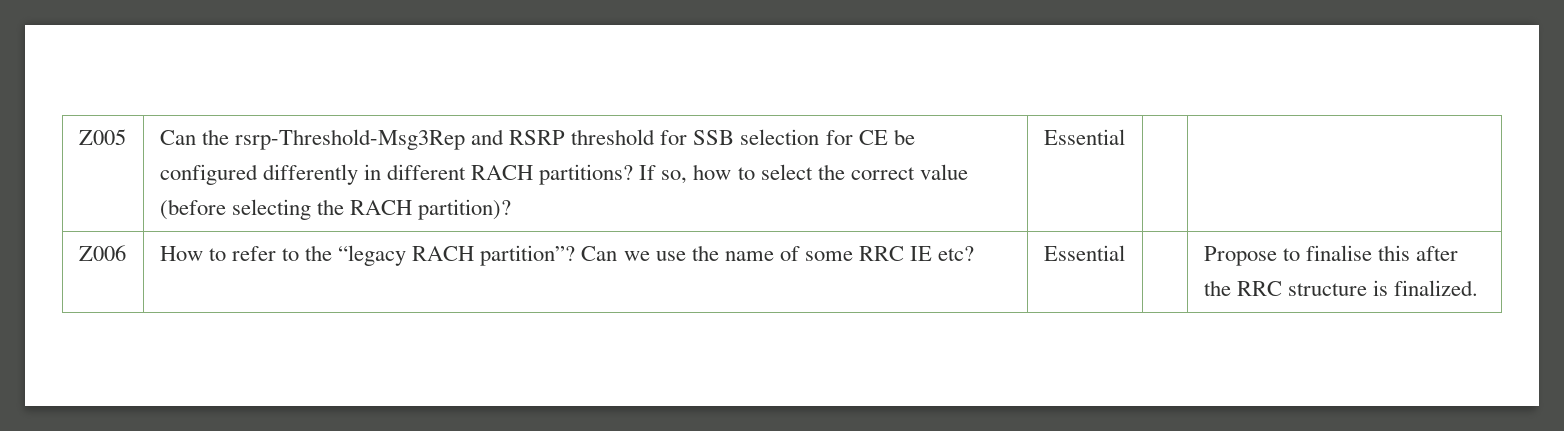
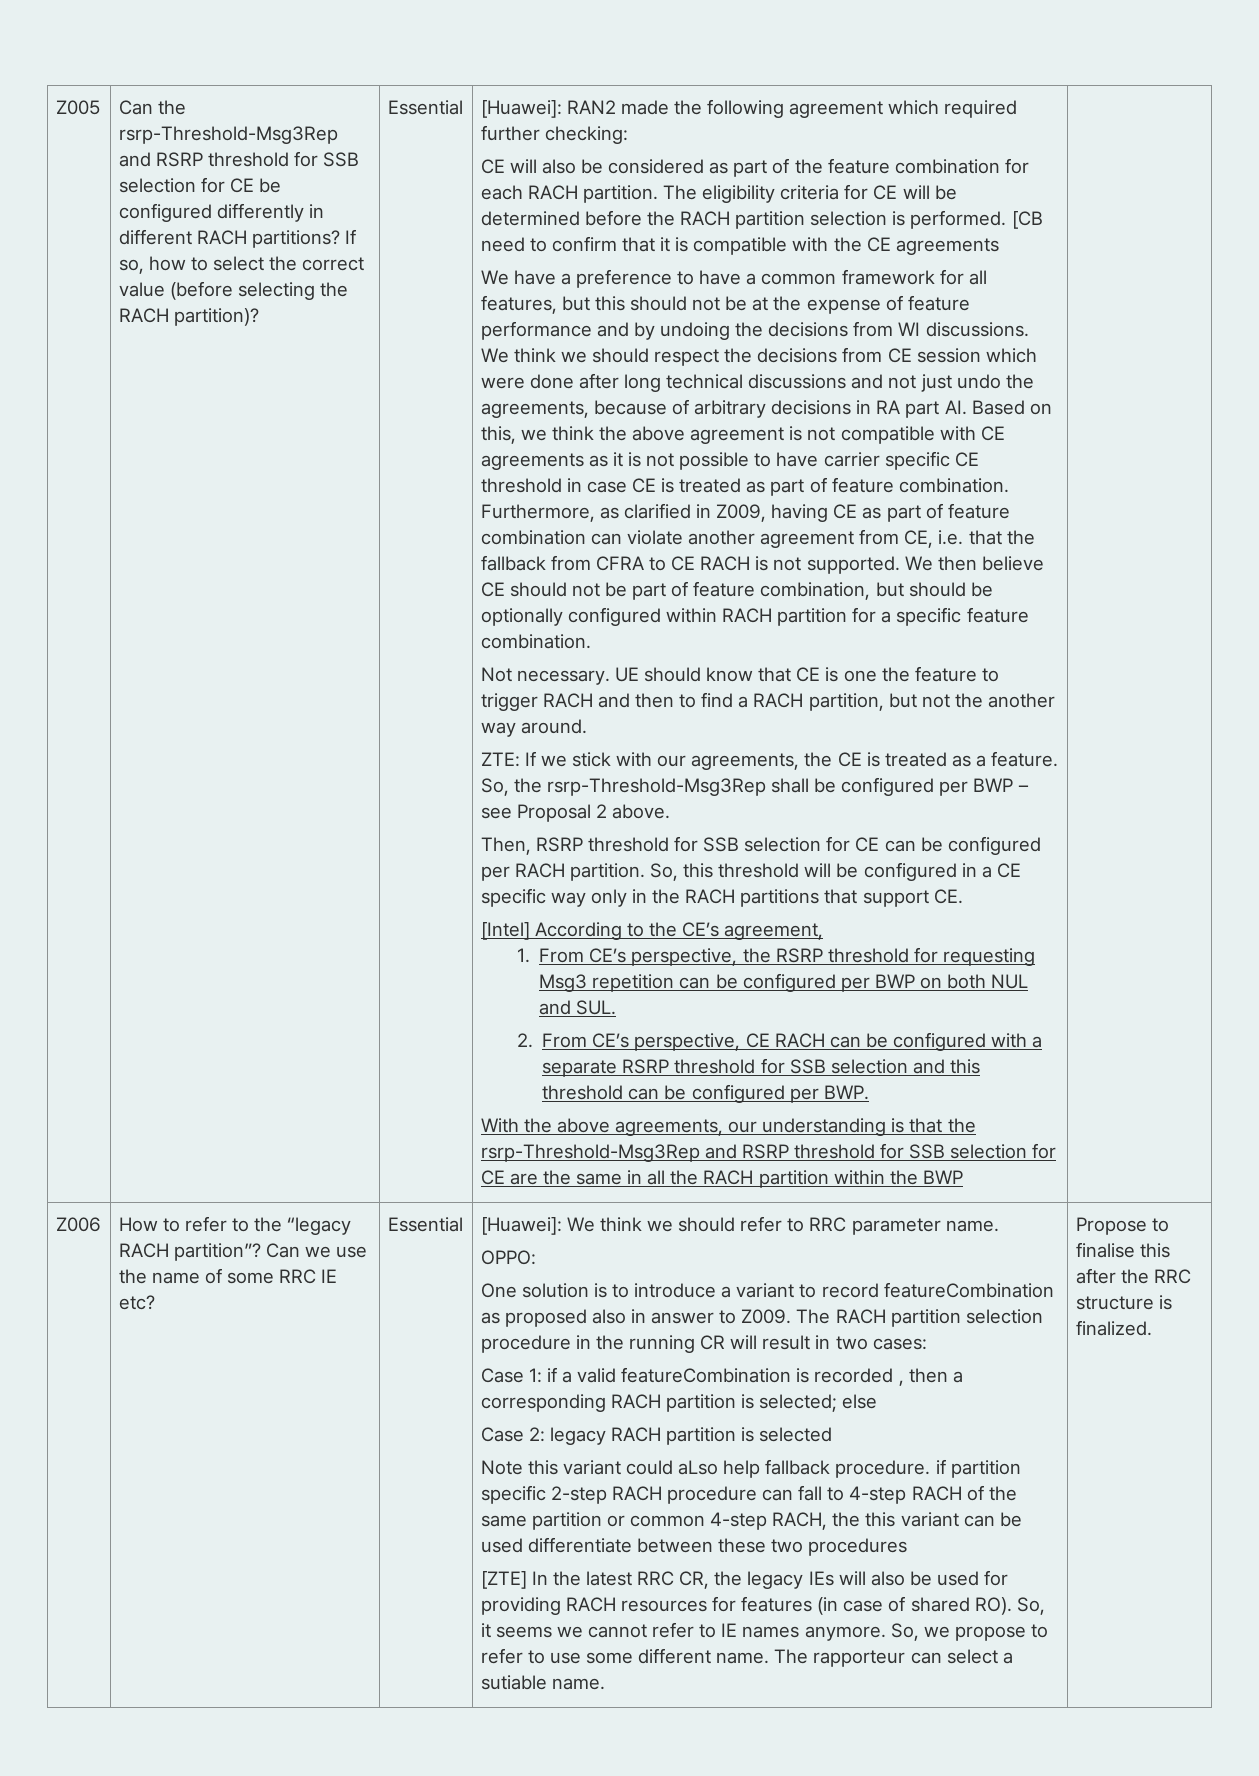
+ [Huawei]: RAN2 made the following agreement which required further checking:
+ CE will also be considered as part of the feature combination for each RACH partition. The eligibility criteria for CE will be determined before the RACH partition selection is performed. [CB need to confirm that it is compatible with the CE agreements
+ We have a preference to have a common framework for all features, but this should not be at the expense of feature performance and by undoing the decisions from WI discussions. We think we should respect the decisions from CE session which were done after long technical discussions and not just undo the agreements, because of arbitrary decisions in RA part AI. Based on this, we think the above agreement is not compatible with CE agreements as it is not possible to have carrier specific CE threshold in case CE is treated as part of feature combination. Furthermore, as clarified in Z009, having CE as part of feature combination can violate another agreement from CE, i.e. that the fallback from CFRA to CE RACH is not supported. We then believe CE should not be part of feature combination, but should be optionally configured within RACH partition for a specific feature combination.
+ Not necessary. UE should know that CE is one the feature to trigger RACH and then to find a RACH partition, but not the another way around.
+ ZTE: If we stick with our agreements, the CE is treated as a feature. So, the rsrp-Threshold-Msg3Rep shall be configured per BWP – see Proposal 2 above.
+ Then, RSRP threshold for SSB selection for CE can be configured per RACH partition. So, this threshold will be configured in a CE specific way only in the RACH partitions that support CE.
+ [Intel] According to the CE’s agreement,
+ 1. From CE’s perspective, the RSRP threshold for requesting Msg3 repetition can be configured per BWP on both NUL and SUL.
+ 2. From CE’s perspective, CE RACH can be configured with a separate RSRP threshold for SSB selection and this threshold can be configured per BWP.
+ With the above agreements, our understanding is that the rsrp-Threshold-Msg3Rep and RSRP threshold for SSB selection for CE are the same in all the RACH partition within the BWP
+ [Huawei]: We think we should refer to RRC parameter name.
+ OPPO:
+ One solution is to introduce a variant to record featureCombination as proposed also in answer to Z009. The RACH partition selection procedure in the running CR will result in two cases:
+ Case 1: if a valid featureCombination is recorded , then a corresponding RACH partition is selected; else
+ Case 2: legacy RACH partition is selected
+ Note this variant could aLso help fallback procedure. if partition specific 2-step RACH procedure can fall to 4-step RACH of the same partition or common 4-step RACH, the this variant can be used differentiate between these two procedures
+ [ZTE] In the latest RRC CR, the legacy IEs will also be used for providing RACH resources for features (in case of shared RO). So, it seems we cannot refer to IE names anymore. So, we propose to refer to use some different name. The rapporteur can select a sutiable name.

